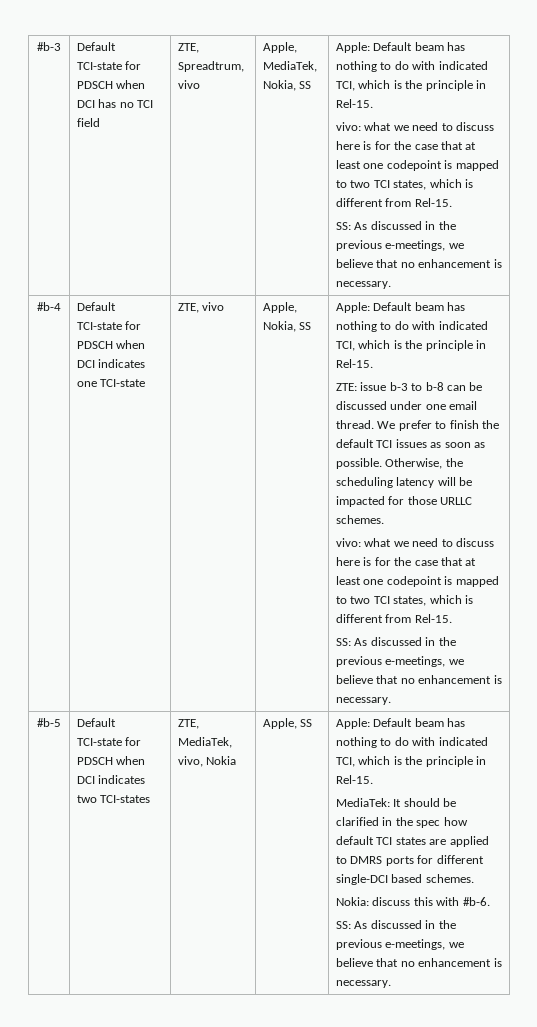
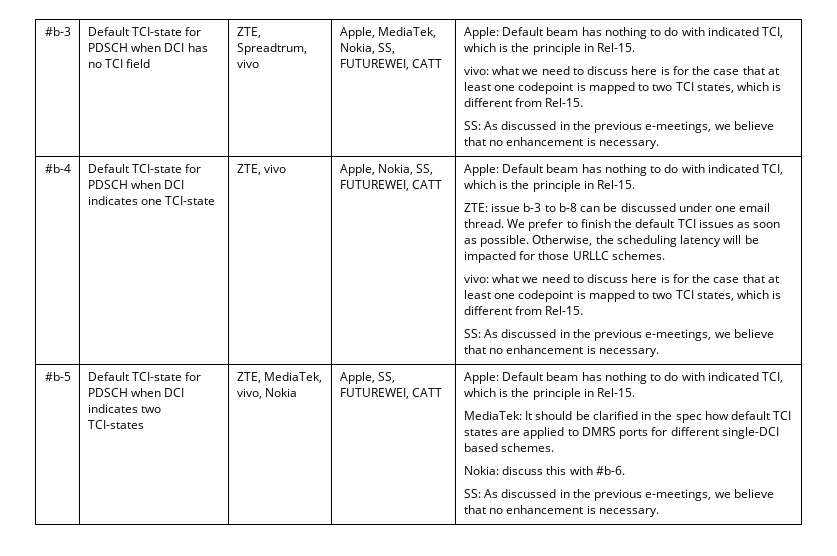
- Apple, MediaTek, Nokia, SS
+ Apple, MediaTek, Nokia, SS, FUTUREWEI, CATT
- Apple, Nokia, SS
+ Apple, Nokia, SS, FUTUREWEI, CATT
- Apple, SS
+ Apple, SS, FUTUREWEI, CATT

